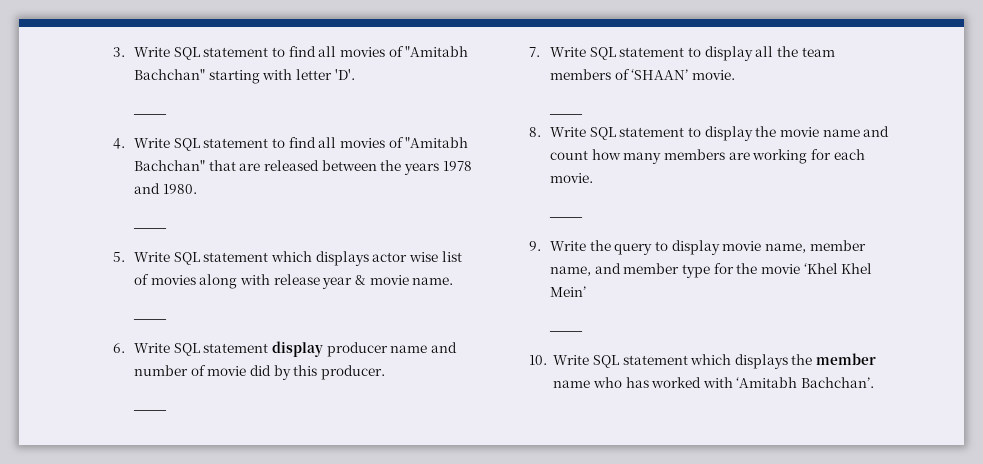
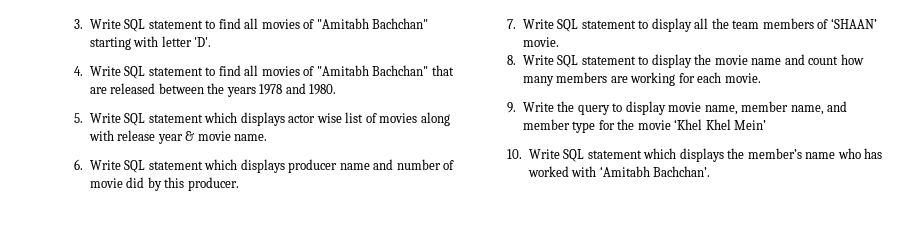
  3. Write SQL statement to find all movies of "Amitabh Bachchan" starting with letter 'D'.
- ____
  4. Write SQL statement to find all movies of "Amitabh Bachchan" that are released between the years 1978 and 1980.
- ____
  5. Write SQL statement which displays actor wise list of movies along with release year & movie name.
- ____
- 6. Write SQL statement display producer name and number of movie did by this producer.
- ____
+ 6. Write SQL statement which displays producer name and number of movie did by this producer.
  7. Write SQL statement to display all the team members of ‘SHAAN’ movie.
- ____
  8. Write SQL statement to display the movie name and count how many members are working for each movie.
- ____
  9. Write the query to display movie name, member name, and member type for the movie ‘Khel Khel Mein’
- ____
- 10. Write SQL statement which displays the member name who has worked with ‘Amitabh Bachchan’.
+ 10. Write SQL statement which displays the member’s name who has worked with ‘Amitabh Bachchan’.

